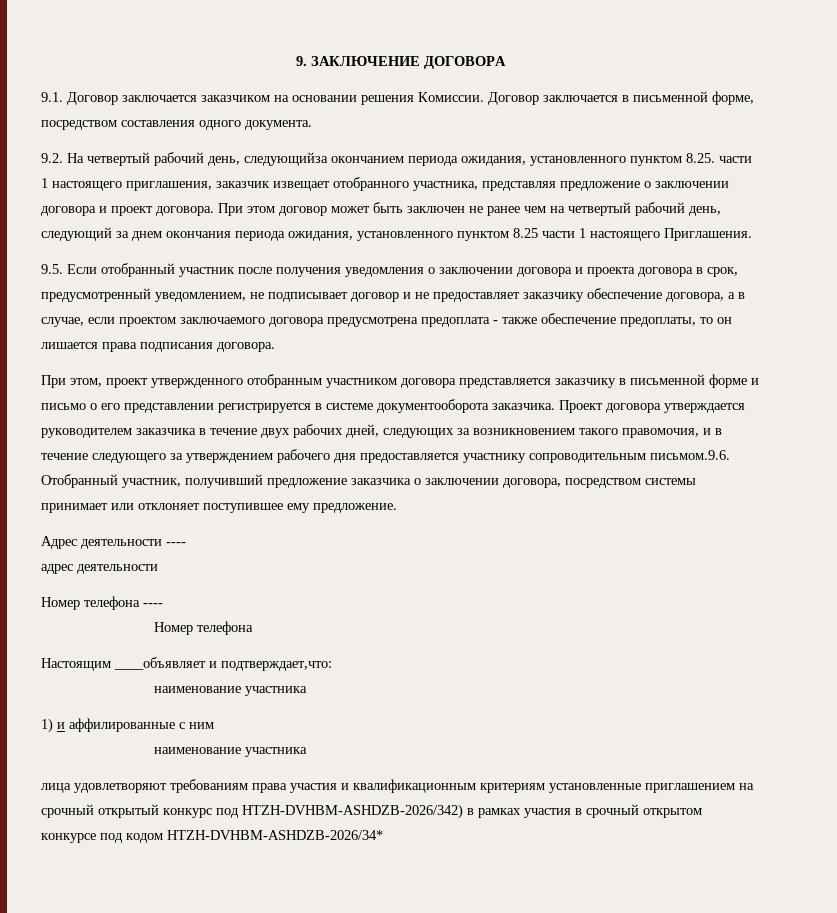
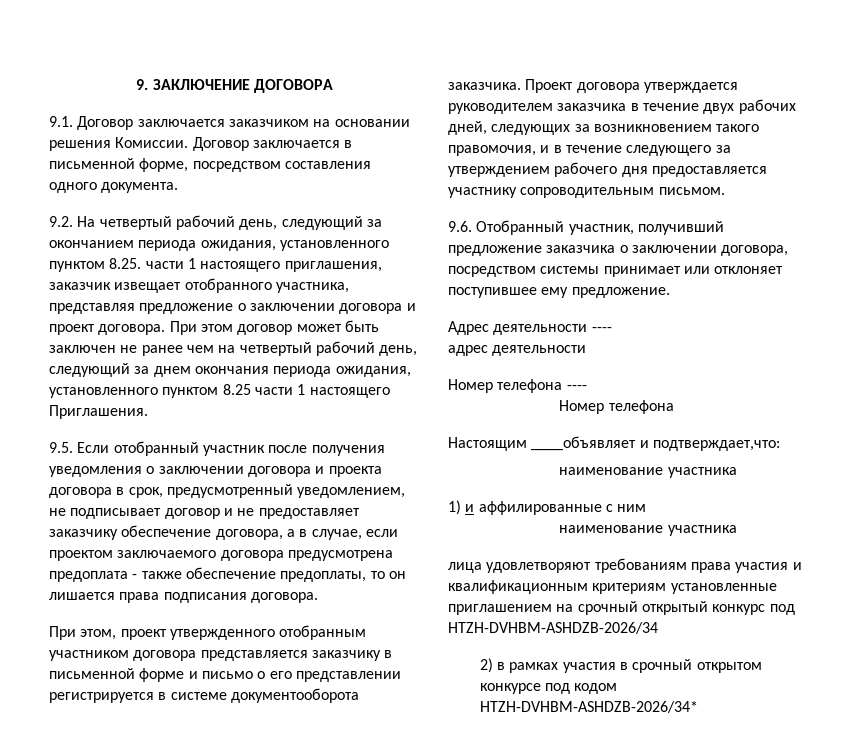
- 9.2. На четвертый рабочий день, следующийза окончанием периода ожидания, установленного пунктом 8.25. части 1 настоящего приглашения, заказчик извещает отобранного участника, представляя предложение о заключении договора и проект договора.
+ 9.2. На четвертый рабочий день, следующий за окончанием периода ожидания, установленного пунктом 8.25. части 1 настоящего приглашения, заказчик извещает отобранного участника, представляя предложение о заключении договора и проект договора.
- Проект договора утверждается руководителем заказчика в течение двух рабочих дней, следующих за возникновением такого правомочия, и в течение следующего за утверждением рабочего дня предоставляется участнику сопроводительным письмом.9.6. Отобранный участник, получивший предложение заказчика о заключении договора, посредством системы принимает или отклоняет поступившее ему предложение.
+ Проект договора утверждается руководителем заказчика в течение двух рабочих дней, следующих за возникновением такого правомочия, и в течение следующего за утверждением рабочего дня предоставляется участнику сопроводительным письмом.
+ 9.6. Отобранный участник, получивший предложение заказчика о заключении договора, посредством системы принимает или отклоняет поступившее ему предложение.
- лица удовлетворяют требованиям права участия и квалификационным критериям установленные приглашением на срочный открытый конкурс под HTZH-DVHBM-ASHDZB-2026/342) в рамках участия в срочный открытом конкурсе под кодом HTZH-DVHBM-ASHDZB-2026/34*
+ лица удовлетворяют требованиям права участия и квалификационным критериям установленные приглашением на срочный открытый конкурс под HTZH-DVHBM-ASHDZB-2026/34
+ 2) в рамках участия в срочный открытом конкурсе под кодом HTZH-DVHBM-ASHDZB-2026/34*

